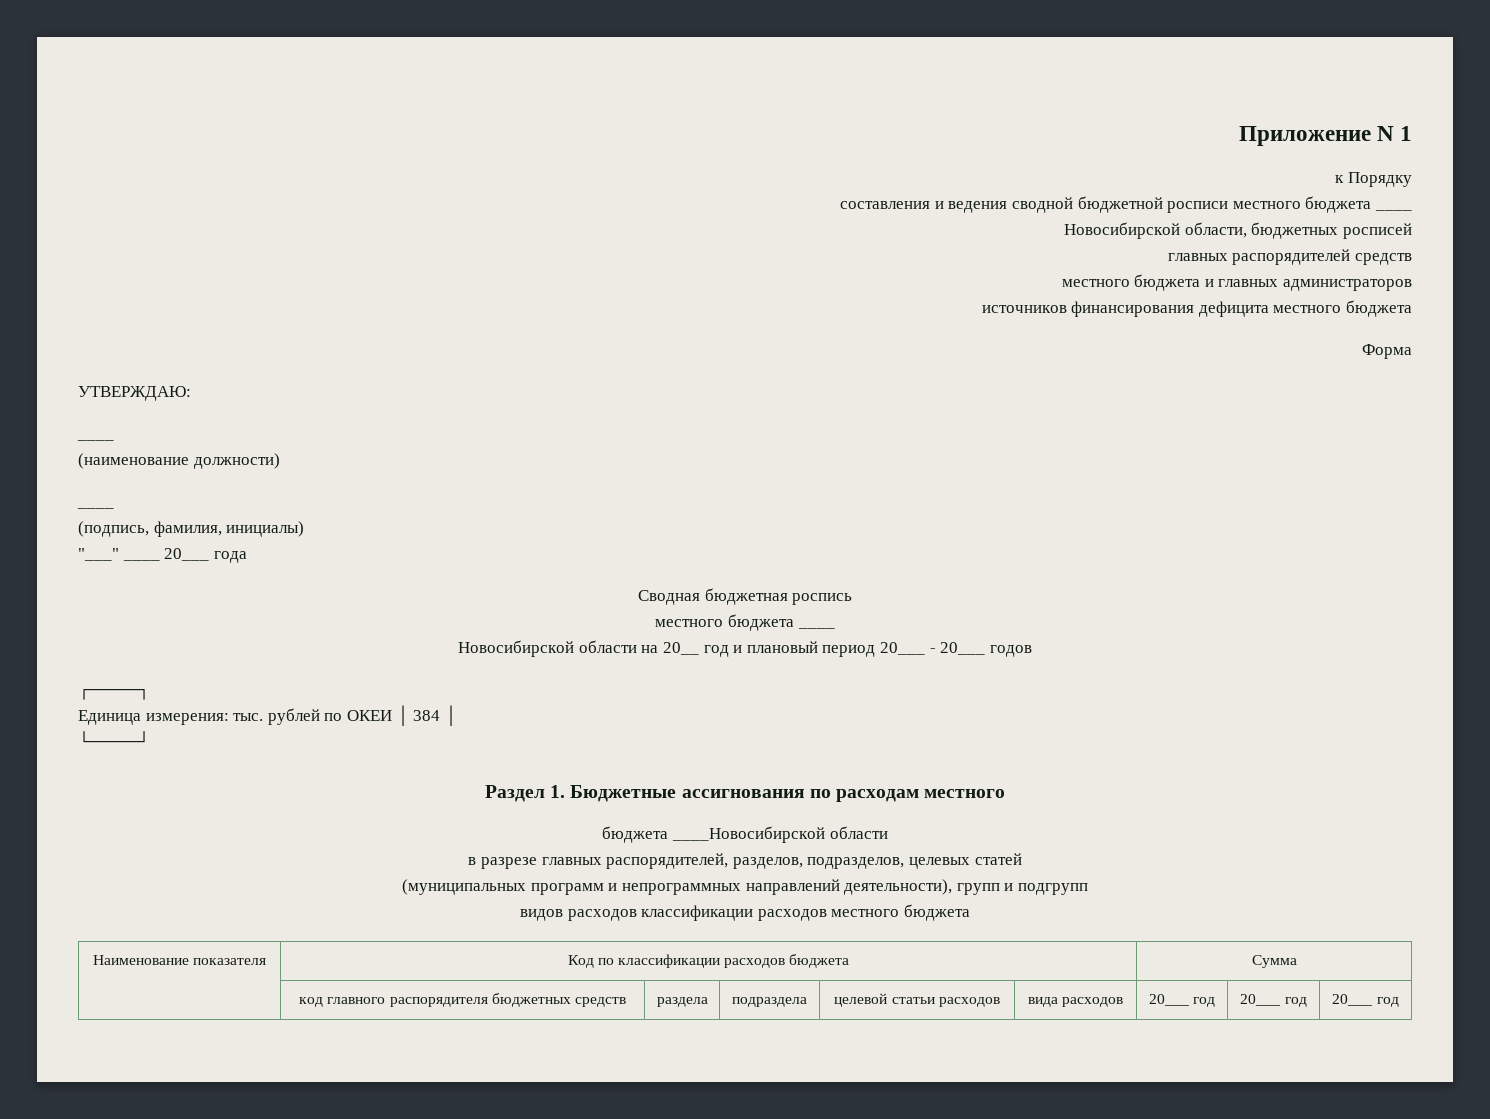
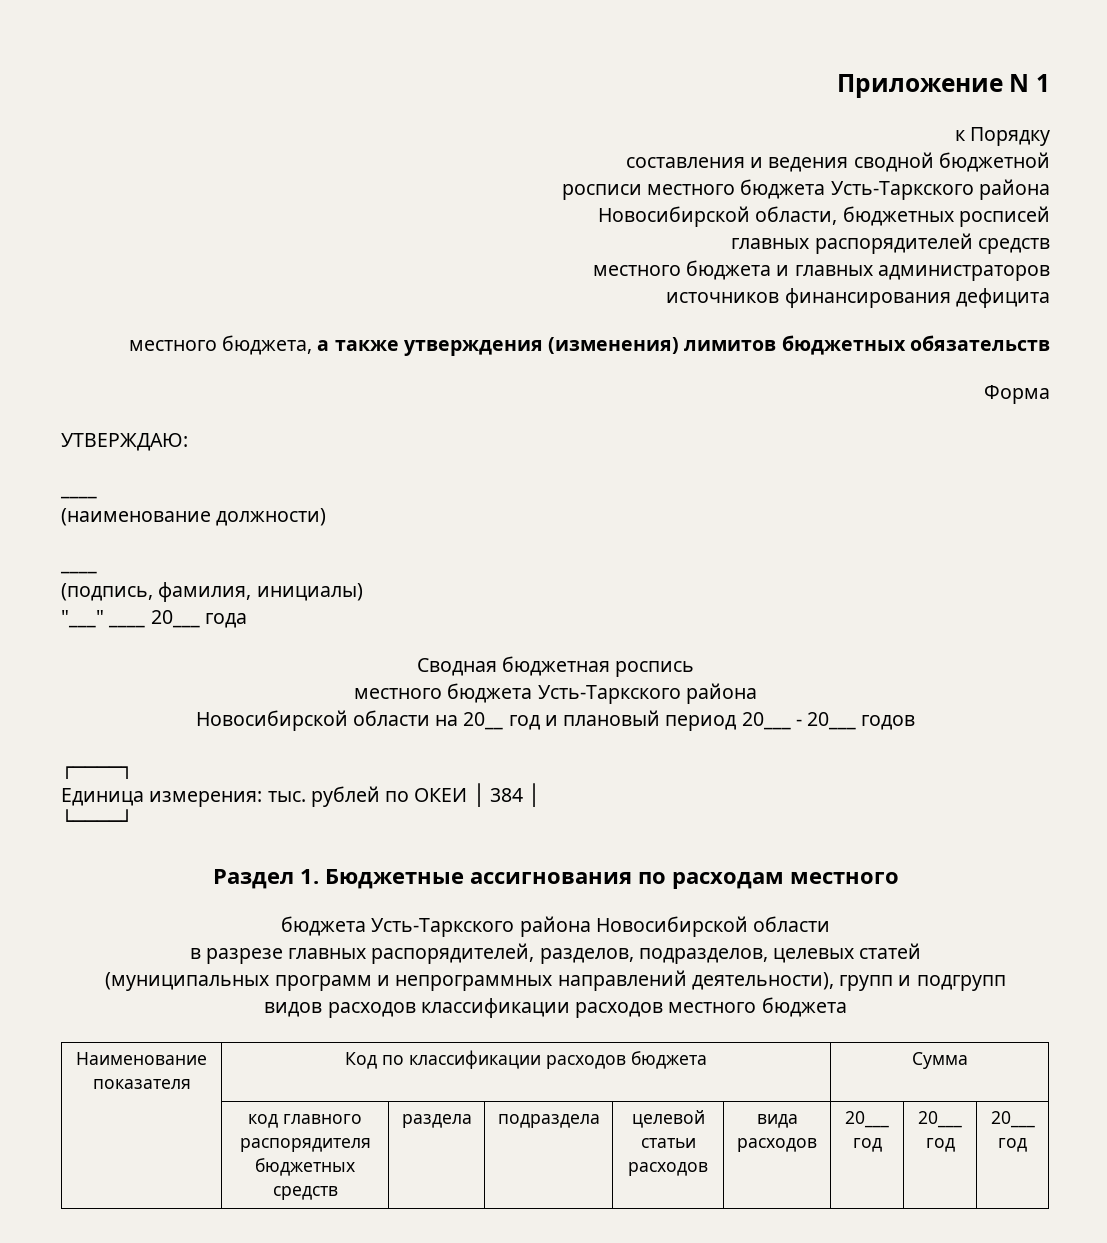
- составления и ведения сводной бюджетной росписи местного бюджета ____
+ составления и ведения сводной бюджетной
+ росписи местного бюджета Усть-Таркского района
- источников финансирования дефицита местного бюджета
+ источников финансирования дефицита
+ местного бюджета, а также утверждения (изменения) лимитов бюджетных обязательств
  Сводная бюджетная роспись
- местного бюджета ____
+ местного бюджета Усть-Таркского района
- бюджета ____Новосибирской области
+ бюджета Усть-Таркского района Новосибирской области

